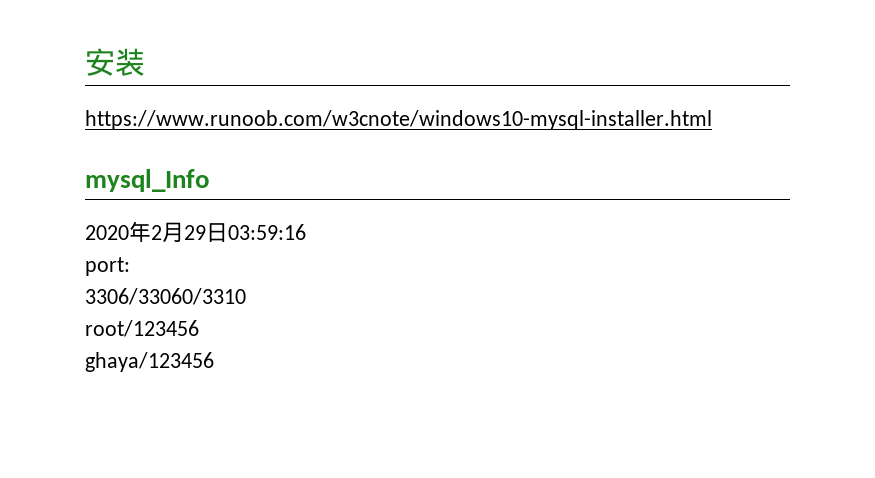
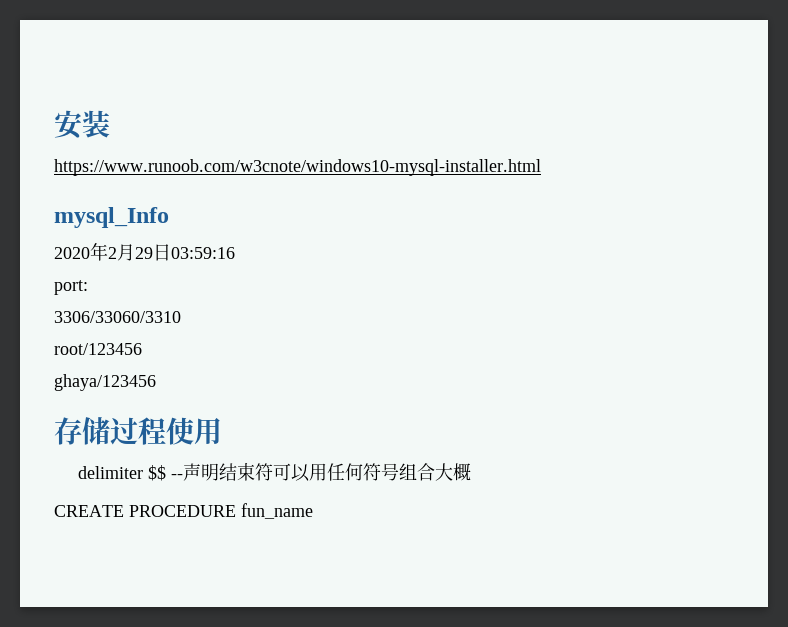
+ 存储过程使用
+ delimiter $$ --声明结束符可以用任何符号组合大概
+ CREATE PROCEDURE fun_name

